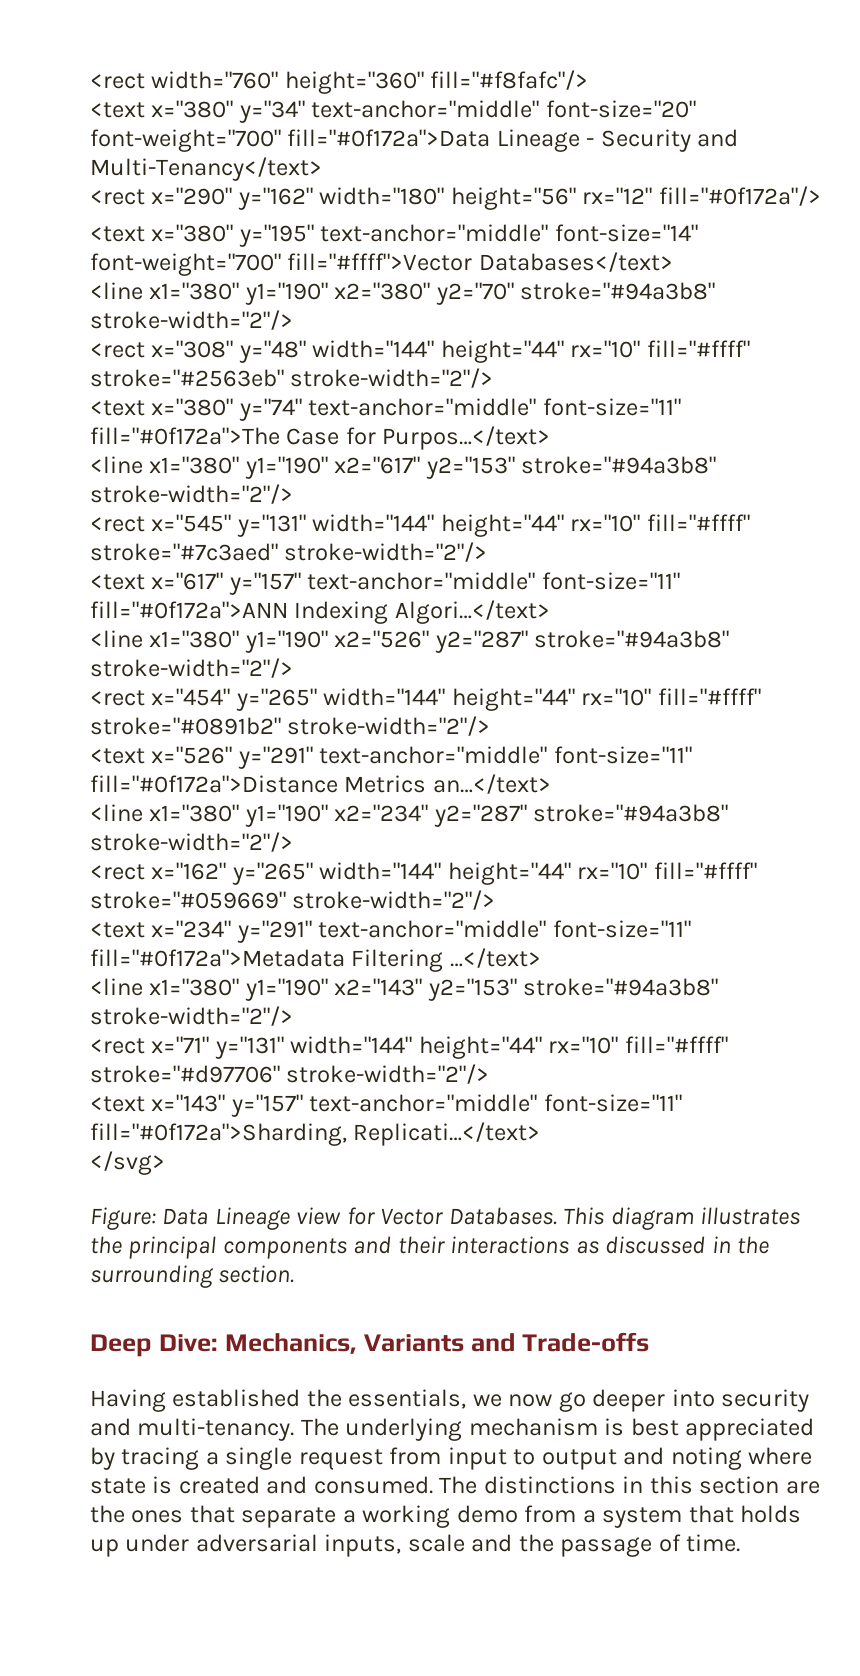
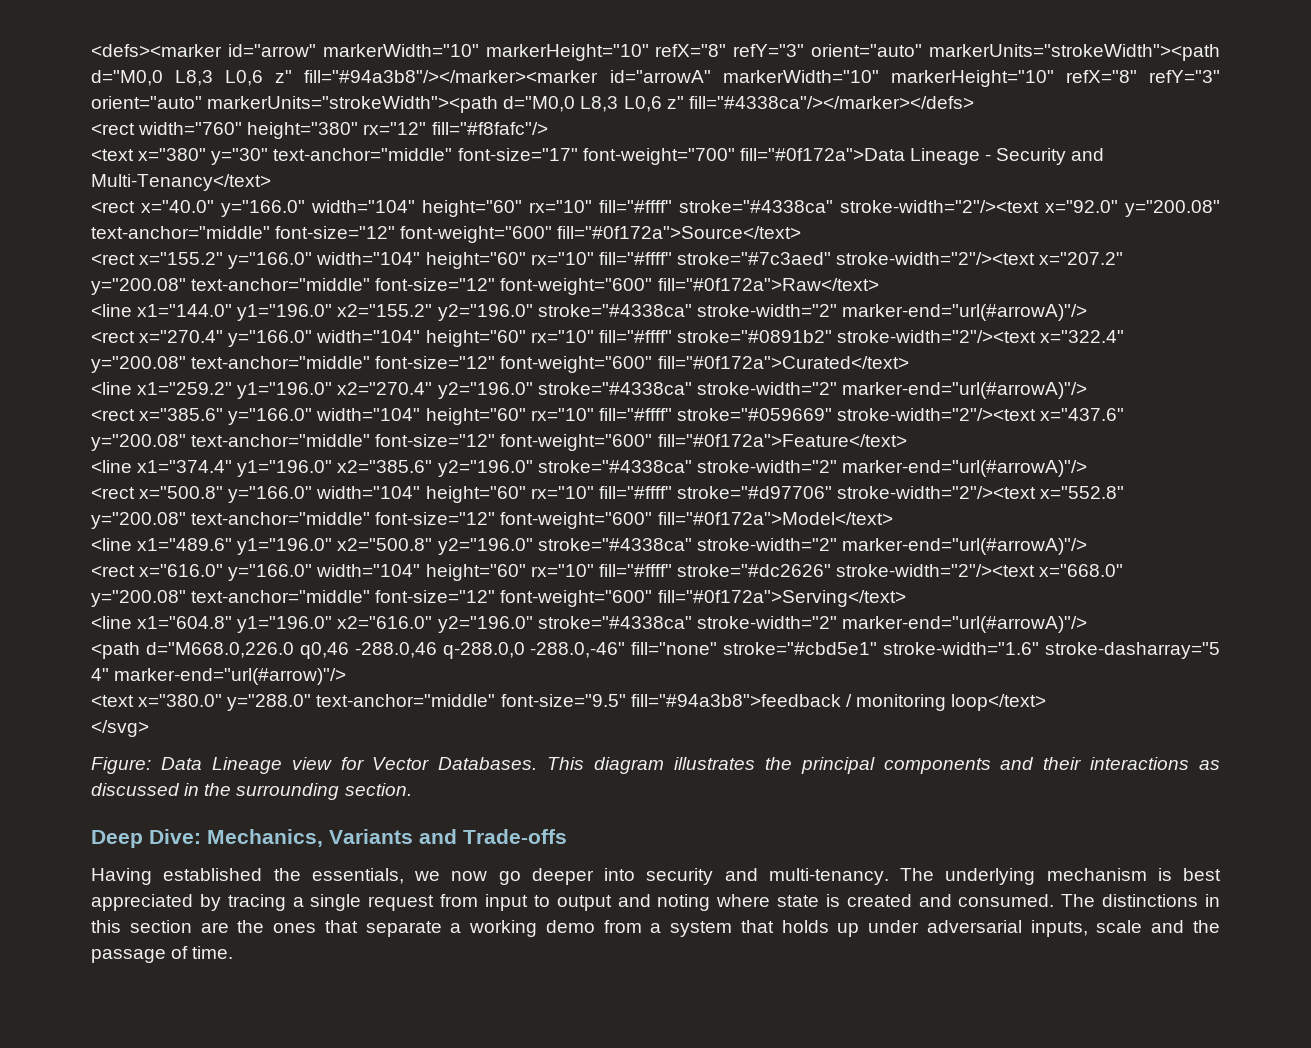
- <rect width="760" height="360" fill="#f8fafc"/>
+ <defs><marker id="arrow" markerWidth="10" markerHeight="10" refX="8" refY="3" orient="auto" markerUnits="strokeWidth"><path d="M0,0 L8,3 L0,6 z" fill="#94a3b8"/></marker><marker id="arrowA" markerWidth="10" markerHeight="10" refX="8" refY="3" orient="auto" markerUnits="strokeWidth"><path d="M0,0 L8,3 L0,6 z" fill="#4338ca"/></marker></defs>
+ <rect width="760" height="380" rx="12" fill="#f8fafc"/>
- <text x="380" y="34" text-anchor="middle" font-size="20" font-weight="700" fill="#0f172a">Data Lineage - Security and Multi-Tenancy</text>
+ <text x="380" y="30" text-anchor="middle" font-size="17" font-weight="700" fill="#0f172a">Data Lineage - Security and Multi-Tenancy</text>
- <rect x="290" y="162" width="180" height="56" rx="12" fill="#0f172a"/>
- <text x="380" y="195" text-anchor="middle" font-size="14" font-weight="700" fill="#ffff">Vector Databases</text>
- <line x1="380" y1="190" x2="380" y2="70" stroke="#94a3b8" stroke-width="2"/>
- <rect x="308" y="48" width="144" height="44" rx="10" fill="#ffff" stroke="#2563eb" stroke-width="2"/>
- <text x="380" y="74" text-anchor="middle" font-size="11" fill="#0f172a">The Case for Purpos…</text>
- <line x1="380" y1="190" x2="617" y2="153" stroke="#94a3b8" stroke-width="2"/>
- <rect x="545" y="131" width="144" height="44" rx="10" fill="#ffff" stroke="#7c3aed" stroke-width="2"/>
- <text x="617" y="157" text-anchor="middle" font-size="11" fill="#0f172a">ANN Indexing Algori…</text>
- <line x1="380" y1="190" x2="526" y2="287" stroke="#94a3b8" stroke-width="2"/>
- <rect x="454" y="265" width="144" height="44" rx="10" fill="#ffff" stroke="#0891b2" stroke-width="2"/>
- <text x="526" y="291" text-anchor="middle" font-size="11" fill="#0f172a">Distance Metrics an…</text>
- <line x1="380" y1="190" x2="234" y2="287" stroke="#94a3b8" stroke-width="2"/>
- <rect x="162" y="265" width="144" height="44" rx="10" fill="#ffff" stroke="#059669" stroke-width="2"/>
- <text x="234" y="291" text-anchor="middle" font-size="11" fill="#0f172a">Metadata Filtering …</text>
- <line x1="380" y1="190" x2="143" y2="153" stroke="#94a3b8" stroke-width="2"/>
- <rect x="71" y="131" width="144" height="44" rx="10" fill="#ffff" stroke="#d97706" stroke-width="2"/>
- <text x="143" y="157" text-anchor="middle" font-size="11" fill="#0f172a">Sharding, Replicati…</text>
+ <rect x="40.0" y="166.0" width="104" height="60" rx="10" fill="#ffff" stroke="#4338ca" stroke-width="2"/><text x="92.0" y="200.08" text-anchor="middle" font-size="12" font-weight="600" fill="#0f172a">Source</text>
+ <rect x="155.2" y="166.0" width="104" height="60" rx="10" fill="#ffff" stroke="#7c3aed" stroke-width="2"/><text x="207.2" y="200.08" text-anchor="middle" font-size="12" font-weight="600" fill="#0f172a">Raw</text>
+ <line x1="144.0" y1="196.0" x2="155.2" y2="196.0" stroke="#4338ca" stroke-width="2" marker-end="url(#arrowA)"/>
+ <rect x="270.4" y="166.0" width="104" height="60" rx="10" fill="#ffff" stroke="#0891b2" stroke-width="2"/><text x="322.4" y="200.08" text-anchor="middle" font-size="12" font-weight="600" fill="#0f172a">Curated</text>
+ <line x1="259.2" y1="196.0" x2="270.4" y2="196.0" stroke="#4338ca" stroke-width="2" marker-end="url(#arrowA)"/>
+ <rect x="385.6" y="166.0" width="104" height="60" rx="10" fill="#ffff" stroke="#059669" stroke-width="2"/><text x="437.6" y="200.08" text-anchor="middle" font-size="12" font-weight="600" fill="#0f172a">Feature</text>
+ <line x1="374.4" y1="196.0" x2="385.6" y2="196.0" stroke="#4338ca" stroke-width="2" marker-end="url(#arrowA)"/>
+ <rect x="500.8" y="166.0" width="104" height="60" rx="10" fill="#ffff" stroke="#d97706" stroke-width="2"/><text x="552.8" y="200.08" text-anchor="middle" font-size="12" font-weight="600" fill="#0f172a">Model</text>
+ <line x1="489.6" y1="196.0" x2="500.8" y2="196.0" stroke="#4338ca" stroke-width="2" marker-end="url(#arrowA)"/>
+ <rect x="616.0" y="166.0" width="104" height="60" rx="10" fill="#ffff" stroke="#dc2626" stroke-width="2"/><text x="668.0" y="200.08" text-anchor="middle" font-size="12" font-weight="600" fill="#0f172a">Serving</text>
+ <line x1="604.8" y1="196.0" x2="616.0" y2="196.0" stroke="#4338ca" stroke-width="2" marker-end="url(#arrowA)"/>
+ <path d="M668.0,226.0 q0,46 -288.0,46 q-288.0,0 -288.0,-46" fill="none" stroke="#cbd5e1" stroke-width="1.6" stroke-dasharray="5 4" marker-end="url(#arrow)"/>
+ <text x="380.0" y="288.0" text-anchor="middle" font-size="9.5" fill="#94a3b8">feedback / monitoring loop</text>

